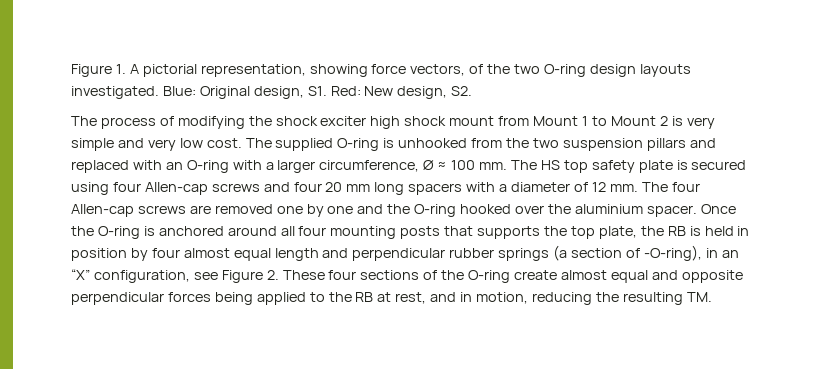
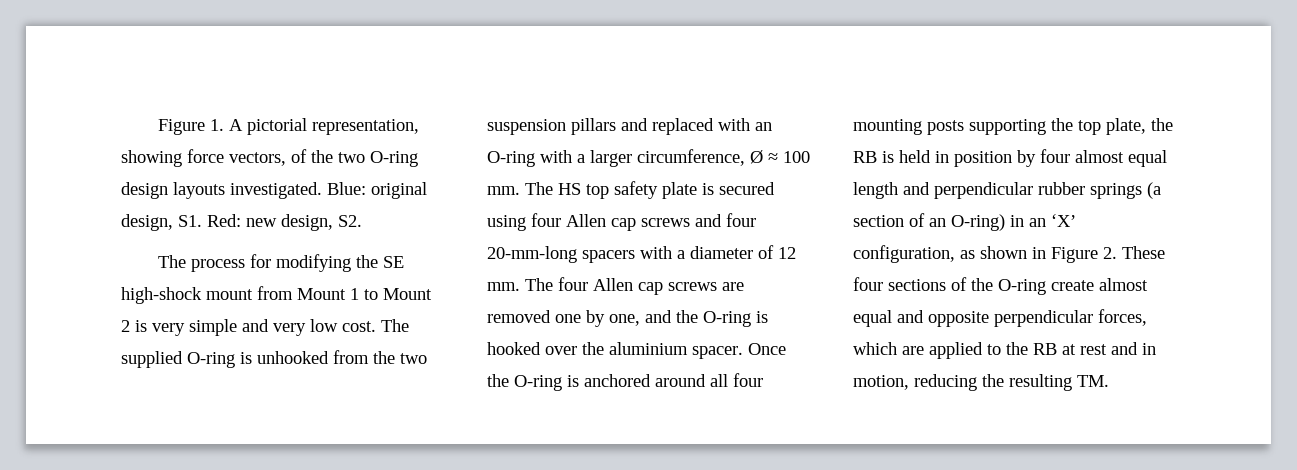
- Blue: Original design, S1. Red: New design, S2.
+ Blue: original design, S1. Red: new design, S2.
- The process of modifying the shock exciter high shock mount from Mount 1 to Mount 2 is very simple and very low cost.
+ The process for modifying the SE high-shock mount from Mount 1 to Mount 2 is very simple and very low cost.
- The HS top safety plate is secured using four Allen-cap screws and four 20 mm long spacers with a diameter of 12 mm.
+ The HS top safety plate is secured using four Allen cap screws and four 20-mm-long spacers with a diameter of 12 mm.
- The four Allen-cap screws are removed one by one and the O-ring hooked over the aluminium spacer.
+ The four Allen cap screws are removed one by one, and the O-ring is hooked over the aluminium spacer.
- Once the O-ring is anchored around all four mounting posts that supports the top plate, the RB is held in position by four almost equal length and perpendicular rubber springs (a section of -O-ring), in an “X” configuration, see Figure 2. These four sections of the O-ring create almost equal and opposite perpendicular forces being applied to the RB at rest, and in motion, reducing the resulting TM.
+ Once the O-ring is anchored around all four mounting posts supporting the top plate, the RB is held in position by four almost equal length and perpendicular rubber springs (a section of an O-ring) in an ‘X’ configuration, as shown in Figure 2. These four sections of the O-ring create almost equal and opposite perpendicular forces, which are applied to the RB at rest and in motion, reducing the resulting TM.

